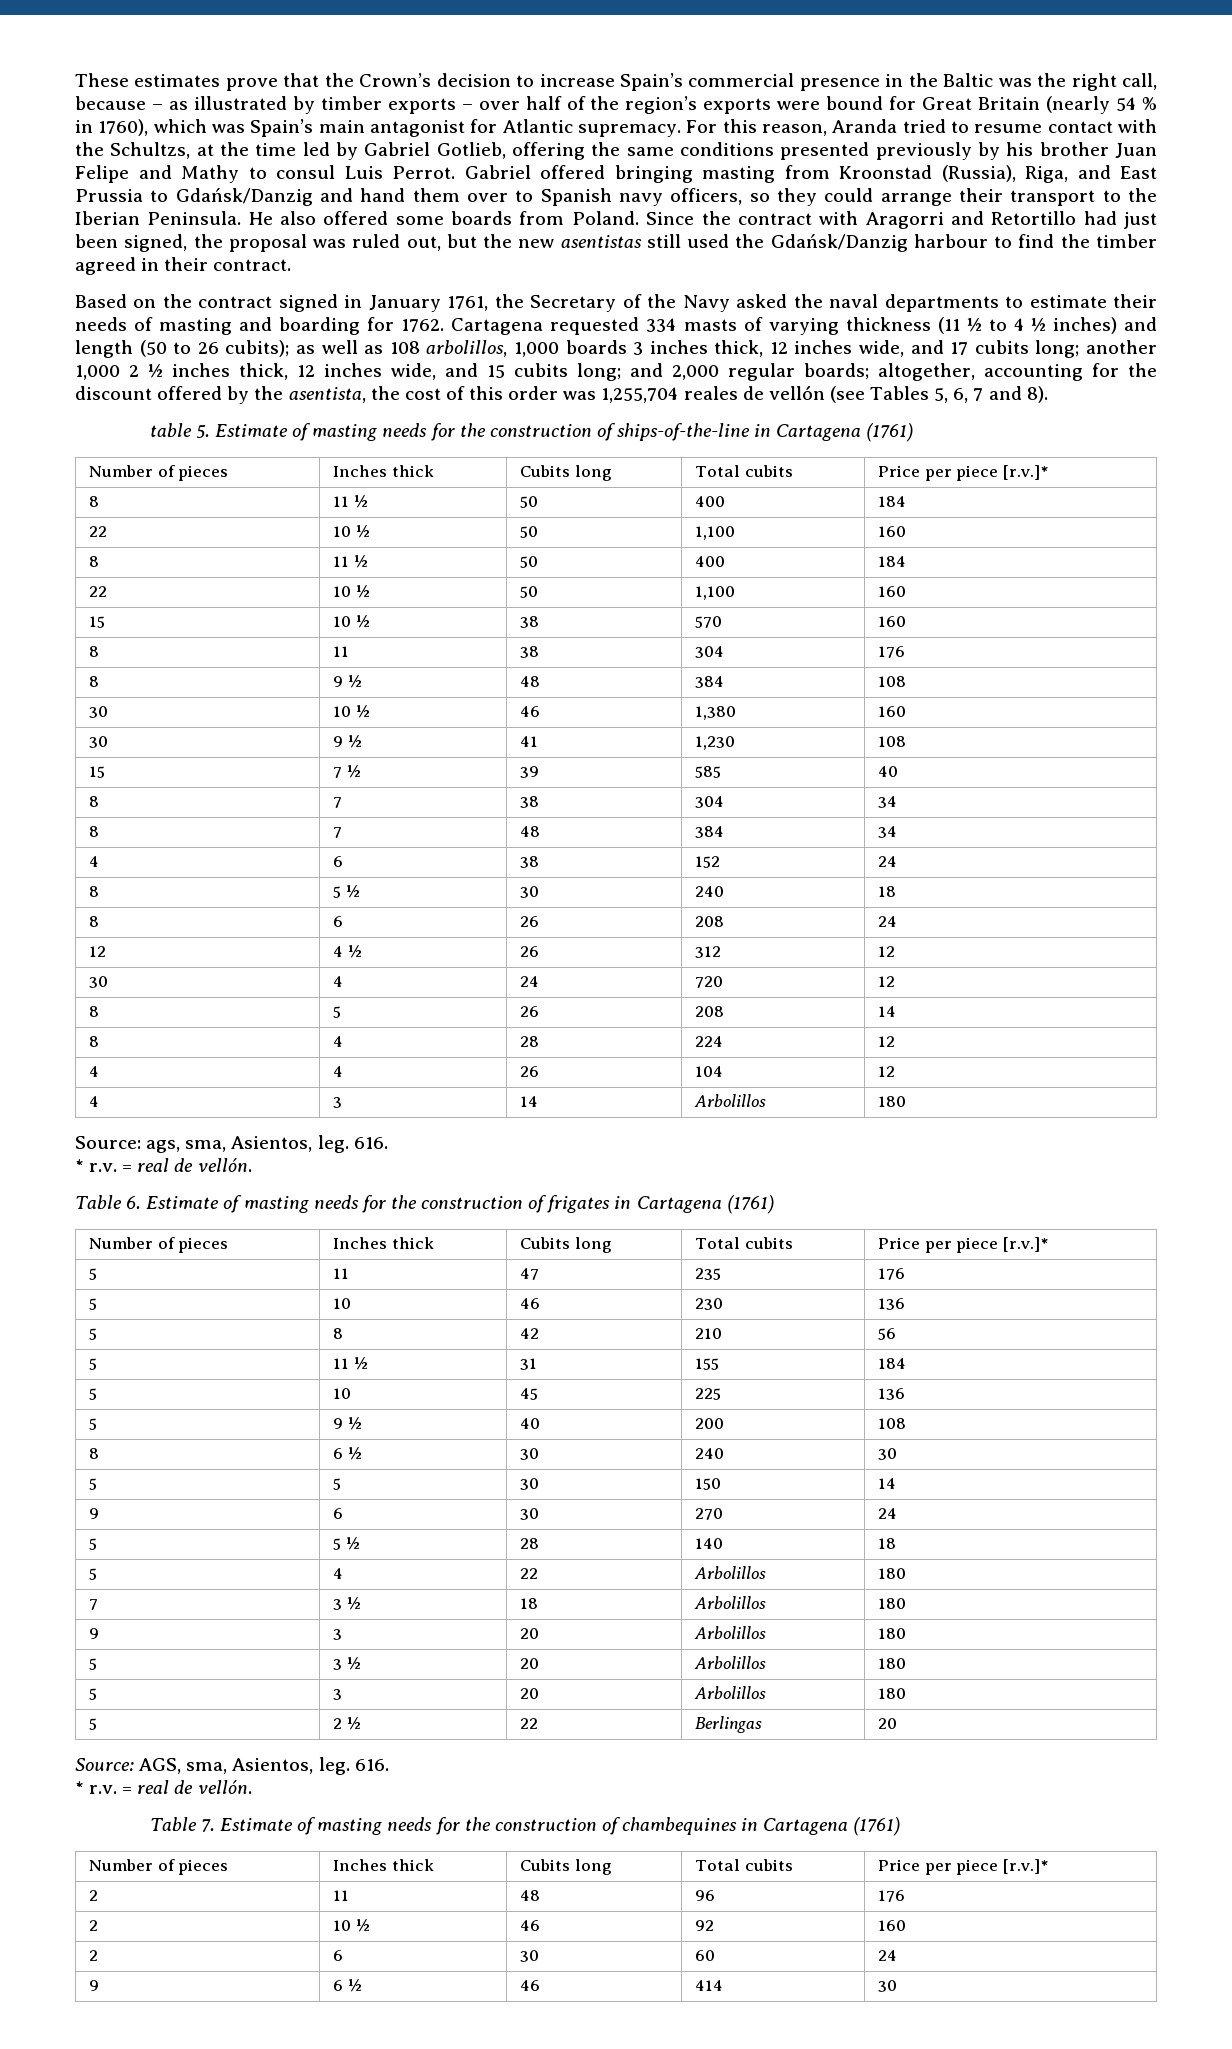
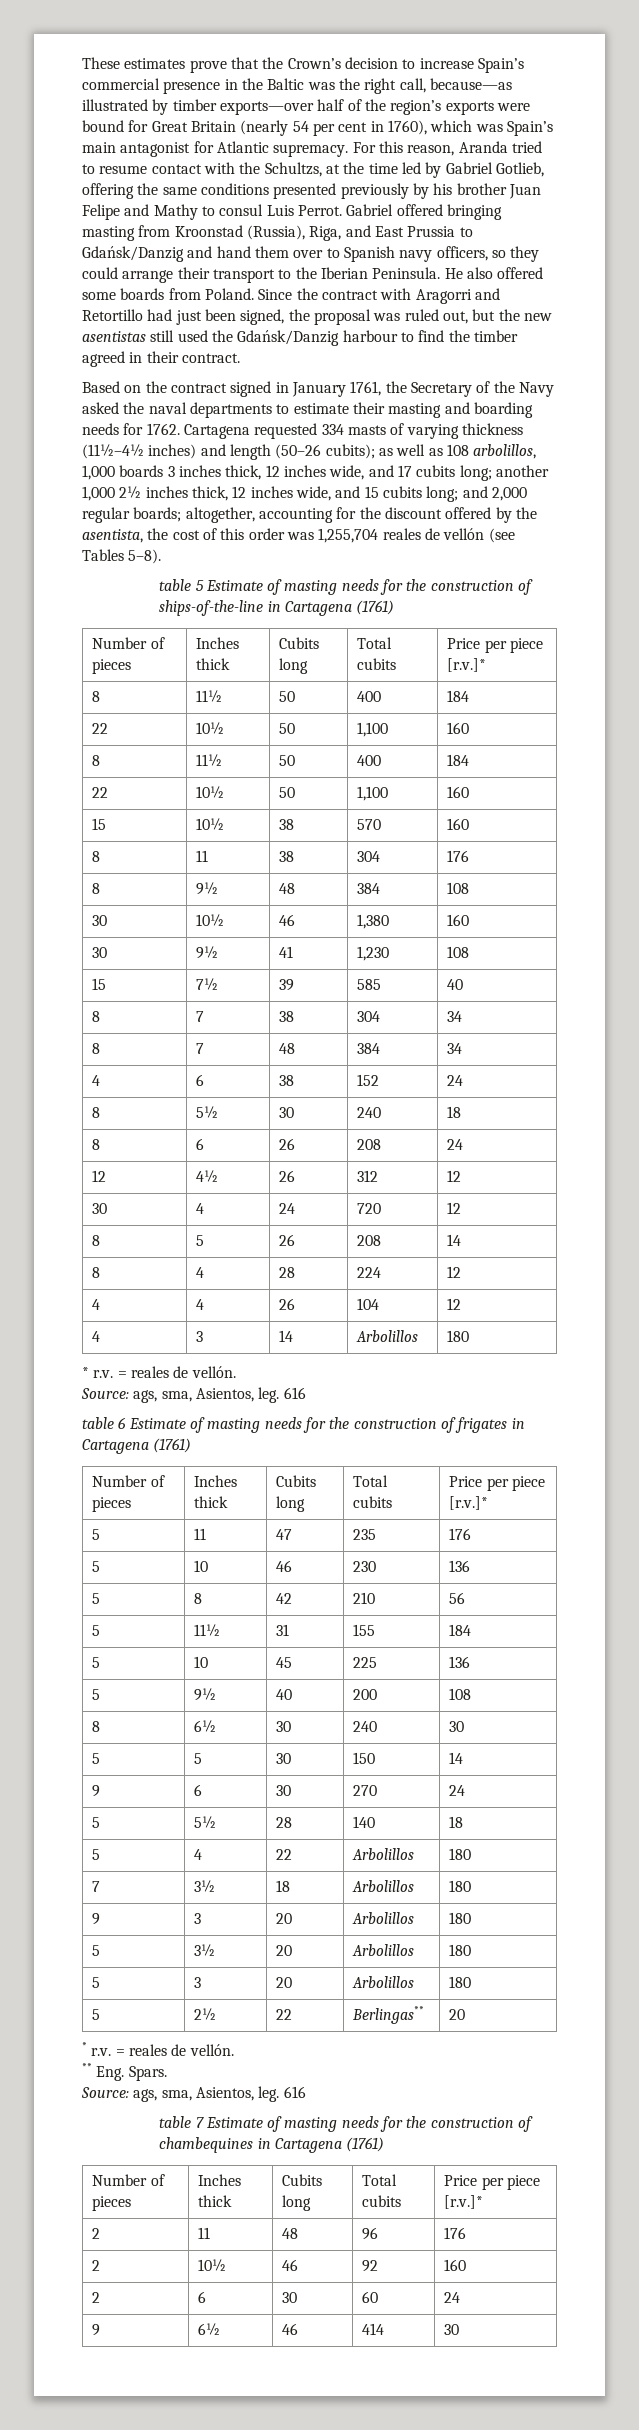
- These estimates prove that the Crown’s decision to increase Spain’s commercial presence in the Baltic was the right call, because – as illustrated by timber exports – over half of the region’s exports were bound for Great Britain (nearly 54 % in 1760), which was Spain’s main antagonist for Atlantic supremacy.
+ These estimates prove that the Crown’s decision to increase Spain’s commercial presence in the Baltic was the right call, because—as illustrated by timber exports—over half of the region’s exports were bound for Great Britain (nearly 54 per cent in 1760), which was Spain’s main antagonist for Atlantic supremacy.
- Based on the contract signed in January 1761, the Secretary of the Navy asked the naval departments to estimate their needs of masting and boarding for 1762.
+ Based on the contract signed in January 1761, the Secretary of the Navy asked the naval departments to estimate their masting and boarding needs for 1762.
- Cartagena requested 334 masts of varying thickness (11 ½ to 4 ½ inches) and length (50 to 26 cubits);
+ Cartagena requested 334 masts of varying thickness (11½–4½ inches) and length (50–26 cubits);
- another 1,000 2 ½ inches thick, 12 inches wide, and 15 cubits long;
+ another 1,000 2½ inches thick, 12 inches wide, and 15 cubits long;
- altogether, accounting for the discount offered by the asentista, the cost of this order was 1,255,704 reales de vellón (see Tables 5, 6, 7 and 8).
- table 5. Estimate of masting needs for the construction of ships-of-the-line in Cartagena (1761)
+ altogether, accounting for the discount offered by the asentista, the cost of this order was 1,255,704 reales de vellón (see Tables 5–8).
+ table 5 Estimate of masting needs for the construction of ships-of-the-line in Cartagena (1761)
  Number of pieces | Inches thick | Cubits long | Total cubits | Price per piece [r.v.]*
- 8 | 11 ½ | 50 | 400 | 184
- 22 | 10 ½ | 50 | 1,100 | 160
- 8 | 11 ½ | 50 | 400 | 184
- 22 | 10 ½ | 50 | 1,100 | 160
+ 8 | 11½ | 50 | 400 | 184
+ 22 | 10½ | 50 | 1,100 | 160
+ 8 | 11½ | 50 | 400 | 184
+ 22 | 10½ | 50 | 1,100 | 160
- 15 | 10 ½ | 38 | 570 | 160
+ 15 | 10½ | 38 | 570 | 160
- 8 | 9 ½ | 48 | 384 | 108
+ 8 | 9½ | 48 | 384 | 108
- 30 | 10 ½ | 46 | 1,380 | 160
+ 30 | 10½ | 46 | 1,380 | 160
- 30 | 9 ½ | 41 | 1,230 | 108
+ 30 | 9½ | 41 | 1,230 | 108
- 15 | 7 ½ | 39 | 585 | 40
+ 15 | 7½ | 39 | 585 | 40
- 8 | 5 ½ | 30 | 240 | 18
+ 8 | 5½ | 30 | 240 | 18
- 12 | 4 ½ | 26 | 312 | 12
+ 12 | 4½ | 26 | 312 | 12
  4 | 3 | 14 | Arbolillos | 180
- Source: ags, sma, Asientos, leg. 616.
- * r.v. = real de vellón.
- Table 6. Estimate of masting needs for the construction of frigates in Cartagena (1761)
+ * r.v. = reales de vellón.
+ Source: ags, sma, Asientos, leg. 616
+ table 6 Estimate of masting needs for the construction of frigates in Cartagena (1761)
- 5 | 11 ½ | 31 | 155 | 184
+ 5 | 11½ | 31 | 155 | 184
- 5 | 9 ½ | 40 | 200 | 108
+ 5 | 9½ | 40 | 200 | 108
- 8 | 6 ½ | 30 | 240 | 30
+ 8 | 6½ | 30 | 240 | 30
- 5 | 5 ½ | 28 | 140 | 18
+ 5 | 5½ | 28 | 140 | 18
- 7 | 3 ½ | 18 | Arbolillos | 180
+ 7 | 3½ | 18 | Arbolillos | 180
- 5 | 3 ½ | 20 | Arbolillos | 180
+ 5 | 3½ | 20 | Arbolillos | 180
- 5 | 2 ½ | 22 | Berlingas | 20
- Source: AGS, sma, Asientos, leg. 616.
- * r.v. = real de vellón.
- Table 7. Estimate of masting needs for the construction of chambequines in Cartagena (1761)
+ 5 | 2½ | 22 | Berlingas** | 20
+ * r.v. = reales de vellón.
+ ** Eng. Spars.
+ Source: ags, sma, Asientos, leg. 616
+ table 7 Estimate of masting needs for the construction of chambequines in Cartagena (1761)
- 2 | 10 ½ | 46 | 92 | 160
+ 2 | 10½ | 46 | 92 | 160
- 9 | 6 ½ | 46 | 414 | 30
+ 9 | 6½ | 46 | 414 | 30

